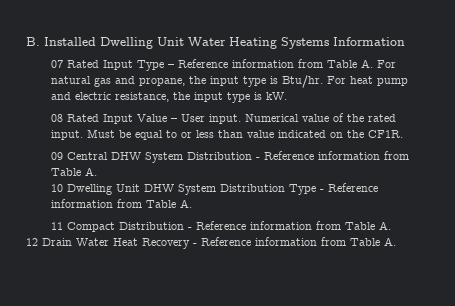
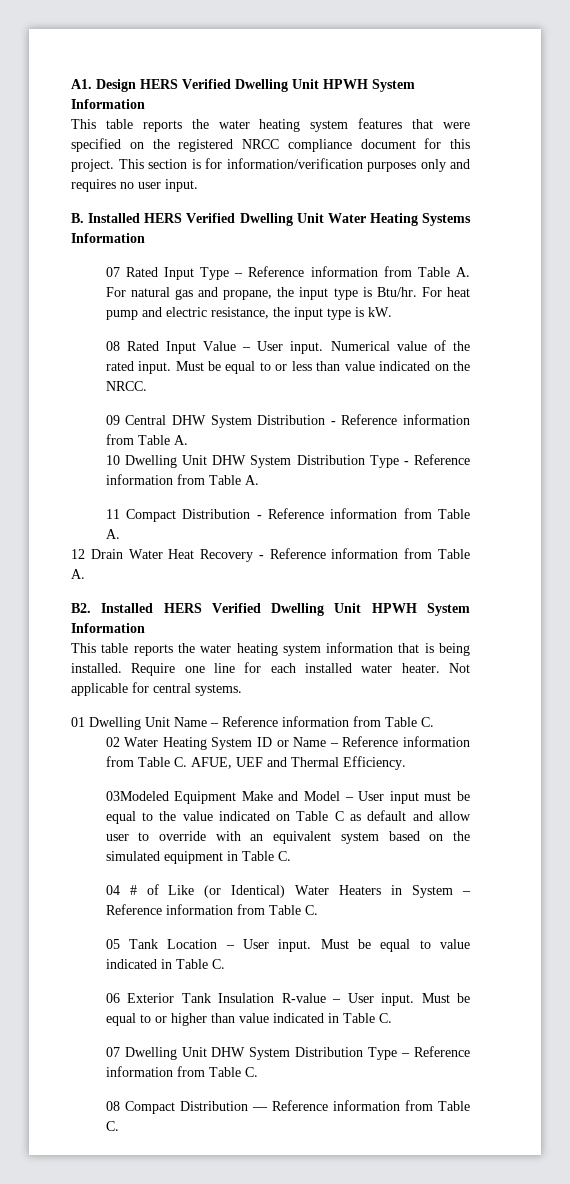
- B. Installed Dwelling Unit Water Heating Systems Information
+ A1. Design HERS Verified Dwelling Unit HPWH System Information
+ This table reports the water heating system features that were specified on the registered NRCC compliance document for this project. This section is for information/verification purposes only and requires no user input.
+ B. Installed HERS Verified Dwelling Unit Water Heating Systems Information
- Must be equal to or less than value indicated on the CF1R.
+ Must be equal to or less than value indicated on the NRCC.
+ B2. Installed HERS Verified Dwelling Unit HPWH System Information
+ This table reports the water heating system information that is being installed. Require one line for each installed water heater. Not applicable for central systems.
+ 01 Dwelling Unit Name – Reference information from Table C.
+ 02 Water Heating System ID or Name – Reference information from Table C. AFUE, UEF and Thermal Efficiency.
+ 03Modeled Equipment Make and Model – User input must be equal to the value indicated on Table C as default and allow user to override with an equivalent system based on the simulated equipment in Table C.
+ 04 # of Like (or Identical) Water Heaters in System – Reference information from Table C.
+ 05 Tank Location – User input. Must be equal to value indicated in Table C.
+ 06 Exterior Tank Insulation R-value – User input. Must be equal to or higher than value indicated in Table C.
+ 07 Dwelling Unit DHW System Distribution Type – Reference information from Table C.
+ 08 Compact Distribution — Reference information from Table C.

